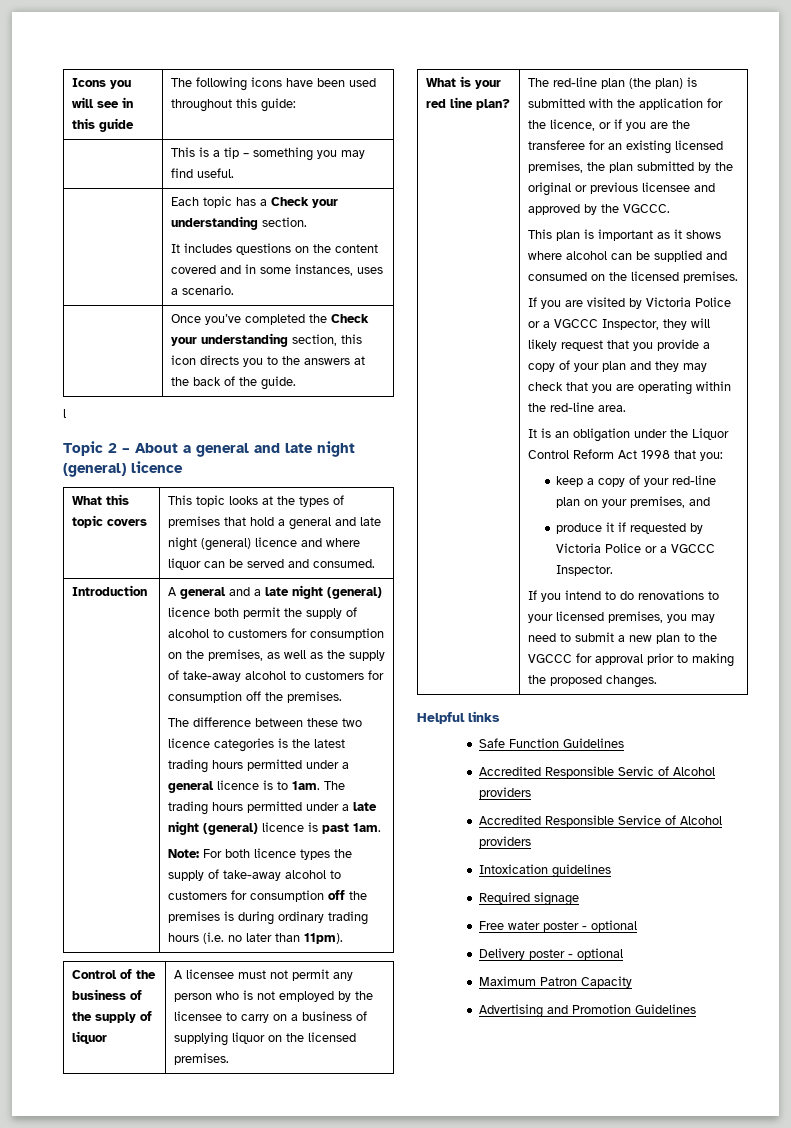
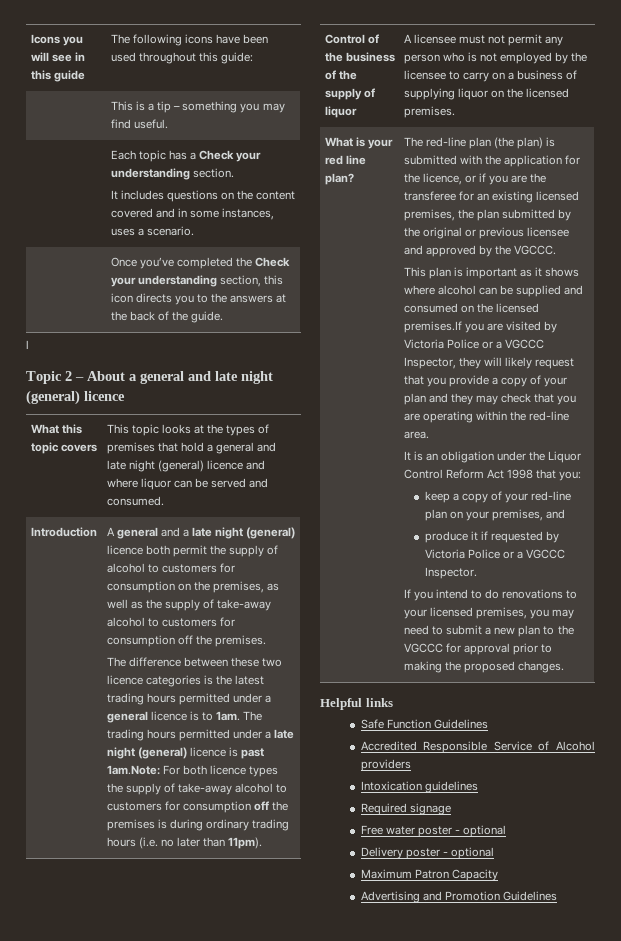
- The trading hours permitted under a late night (general) licence is past 1am.
- Note: For both licence types the supply of take-away alcohol to customers for consumption off the premises is during ordinary trading hours (i.e. no later than 11pm).
+ The trading hours permitted under a late night (general) licence is past 1am.Note: For both licence types the supply of take-away alcohol to customers for consumption off the premises is during ordinary trading hours (i.e. no later than 11pm).
- This plan is important as it shows where alcohol can be supplied and consumed on the licensed premises.
- If you are visited by Victoria Police or a VGCCC Inspector, they will likely request that you provide a copy of your plan and they may check that you are operating within the red-line area.
+ This plan is important as it shows where alcohol can be supplied and consumed on the licensed premises.If you are visited by Victoria Police or a VGCCC Inspector, they will likely request that you provide a copy of your plan and they may check that you are operating within the red-line area.
- Accredited Responsible Servic of Alcohol providers

